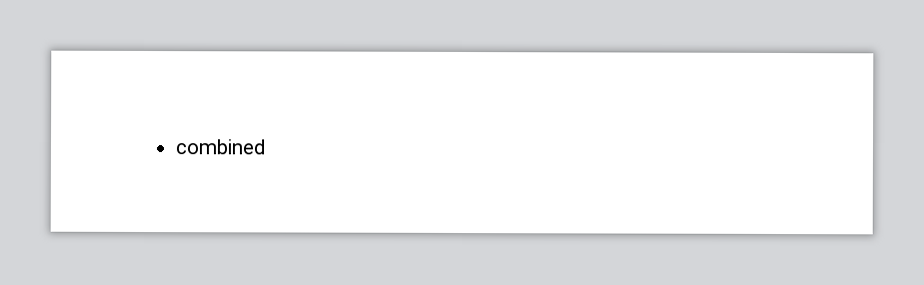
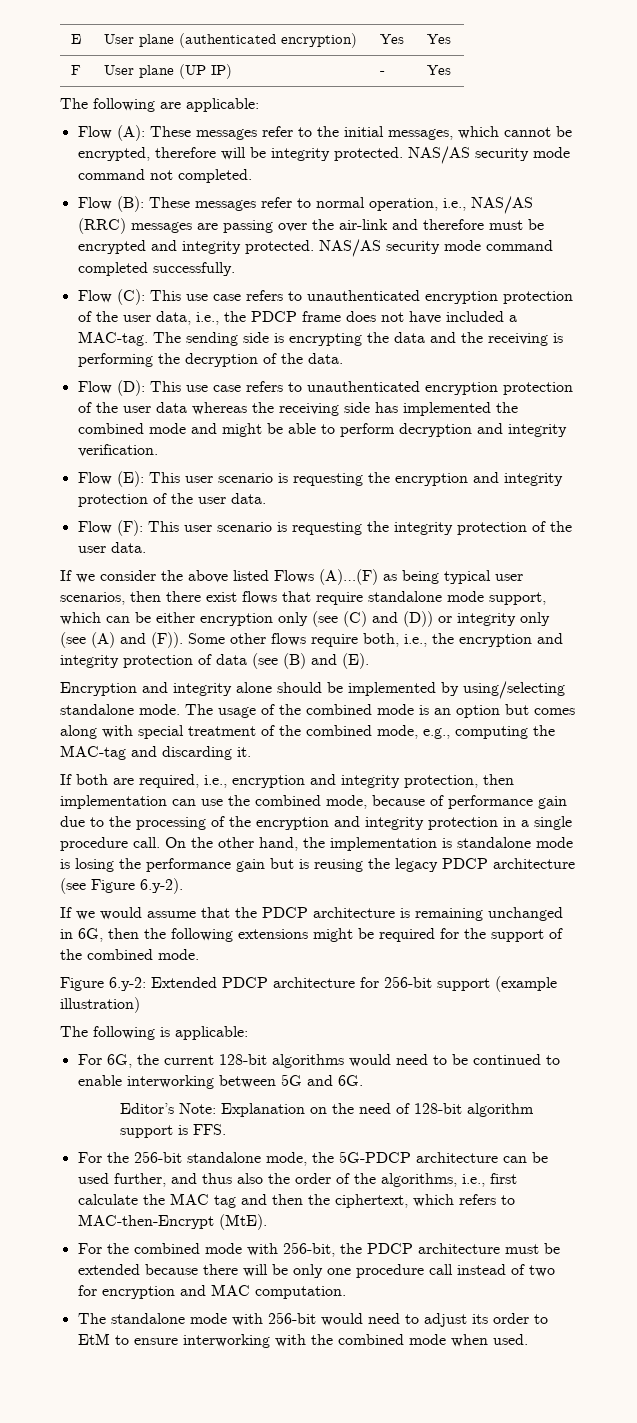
- combined
+ E | User plane (authenticated encryption) | Yes | Yes
+ F | User plane (UP IP) | - | Yes
+ The following are applicable:
+ Flow (A): These messages refer to the initial messages, which cannot be encrypted, therefore will be integrity protected. NAS/AS security mode command not completed.
+ Flow (B): These messages refer to normal operation, i.e., NAS/AS (RRC) messages are passing over the air-link and therefore must be encrypted and integrity protected. NAS/AS security mode command completed successfully.
+ Flow (C): This use case refers to unauthenticated encryption protection of the user data, i.e., the PDCP frame does not have included a MAC-tag. The sending side is encrypting the data and the receiving is performing the decryption of the data.
+ Flow (D): This use case refers to unauthenticated encryption protection of the user data whereas the receiving side has implemented the combined mode and might be able to perform decryption and integrity verification.
+ Flow (E): This user scenario is requesting the encryption and integrity protection of the user data.
+ Flow (F): This user scenario is requesting the integrity protection of the user data.
+ If we consider the above listed Flows (A)…(F) as being typical user scenarios, then there exist flows that require standalone mode support, which can be either encryption only (see (C) and (D)) or integrity only (see (A) and (F)). Some other flows require both, i.e., the encryption and integrity protection of data (see (B) and (E).
+ Encryption and integrity alone should be implemented by using/selecting standalone mode. The usage of the combined mode is an option but comes along with special treatment of the combined mode, e.g., computing the MAC-tag and discarding it.
+ If both are required, i.e., encryption and integrity protection, then implementation can use the combined mode, because of performance gain due to the processing of the encryption and integrity protection in a single procedure call. On the other hand, the implementation is standalone mode is losing the performance gain but is reusing the legacy PDCP architecture (see Figure 6.y-2).
+ If we would assume that the PDCP architecture is remaining unchanged in 6G, then the following extensions might be required for the support of the combined mode.
+ Figure 6.y-2: Extended PDCP architecture for 256-bit support (example illustration)
+ The following is applicable:
+ For 6G, the current 128-bit algorithms would need to be continued to enable interworking between 5G and 6G.
+ Editor’s Note: Explanation on the need of 128-bit algorithm support is FFS.
+ For the 256-bit standalone mode, the 5G-PDCP architecture can be used further, and thus also the order of the algorithms, i.e., first calculate the MAC tag and then the ciphertext, which refers to MAC-then-Encrypt (MtE).
+ For the combined mode with 256-bit, the PDCP architecture must be extended because there will be only one procedure call instead of two for encryption and MAC computation.
+ The standalone mode with 256-bit would need to adjust its order to EtM to ensure interworking with the combined mode when used.

